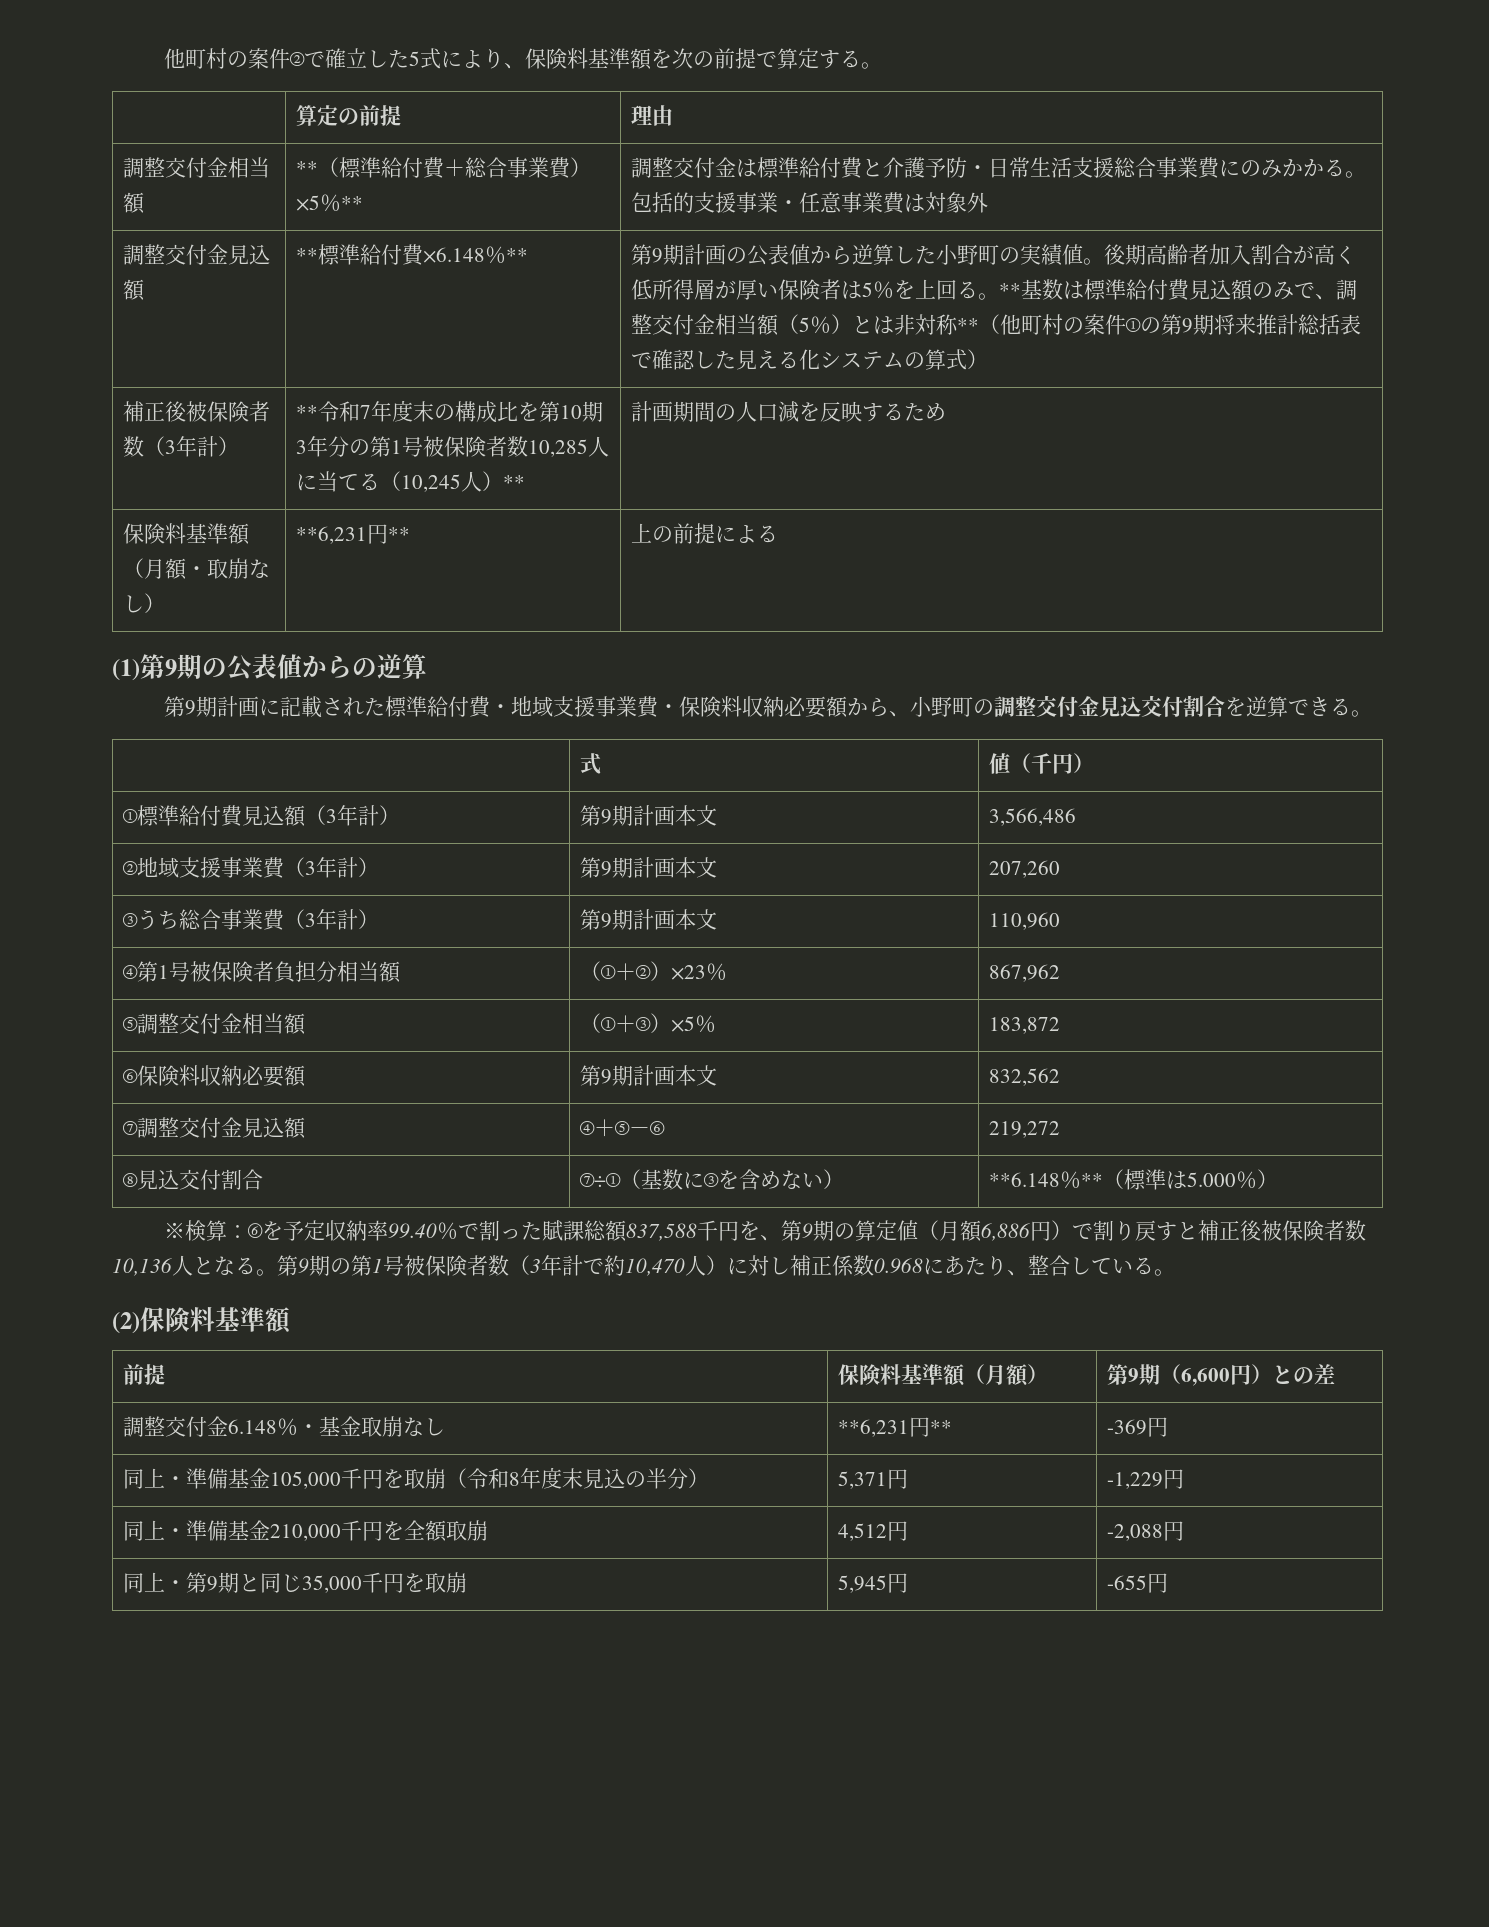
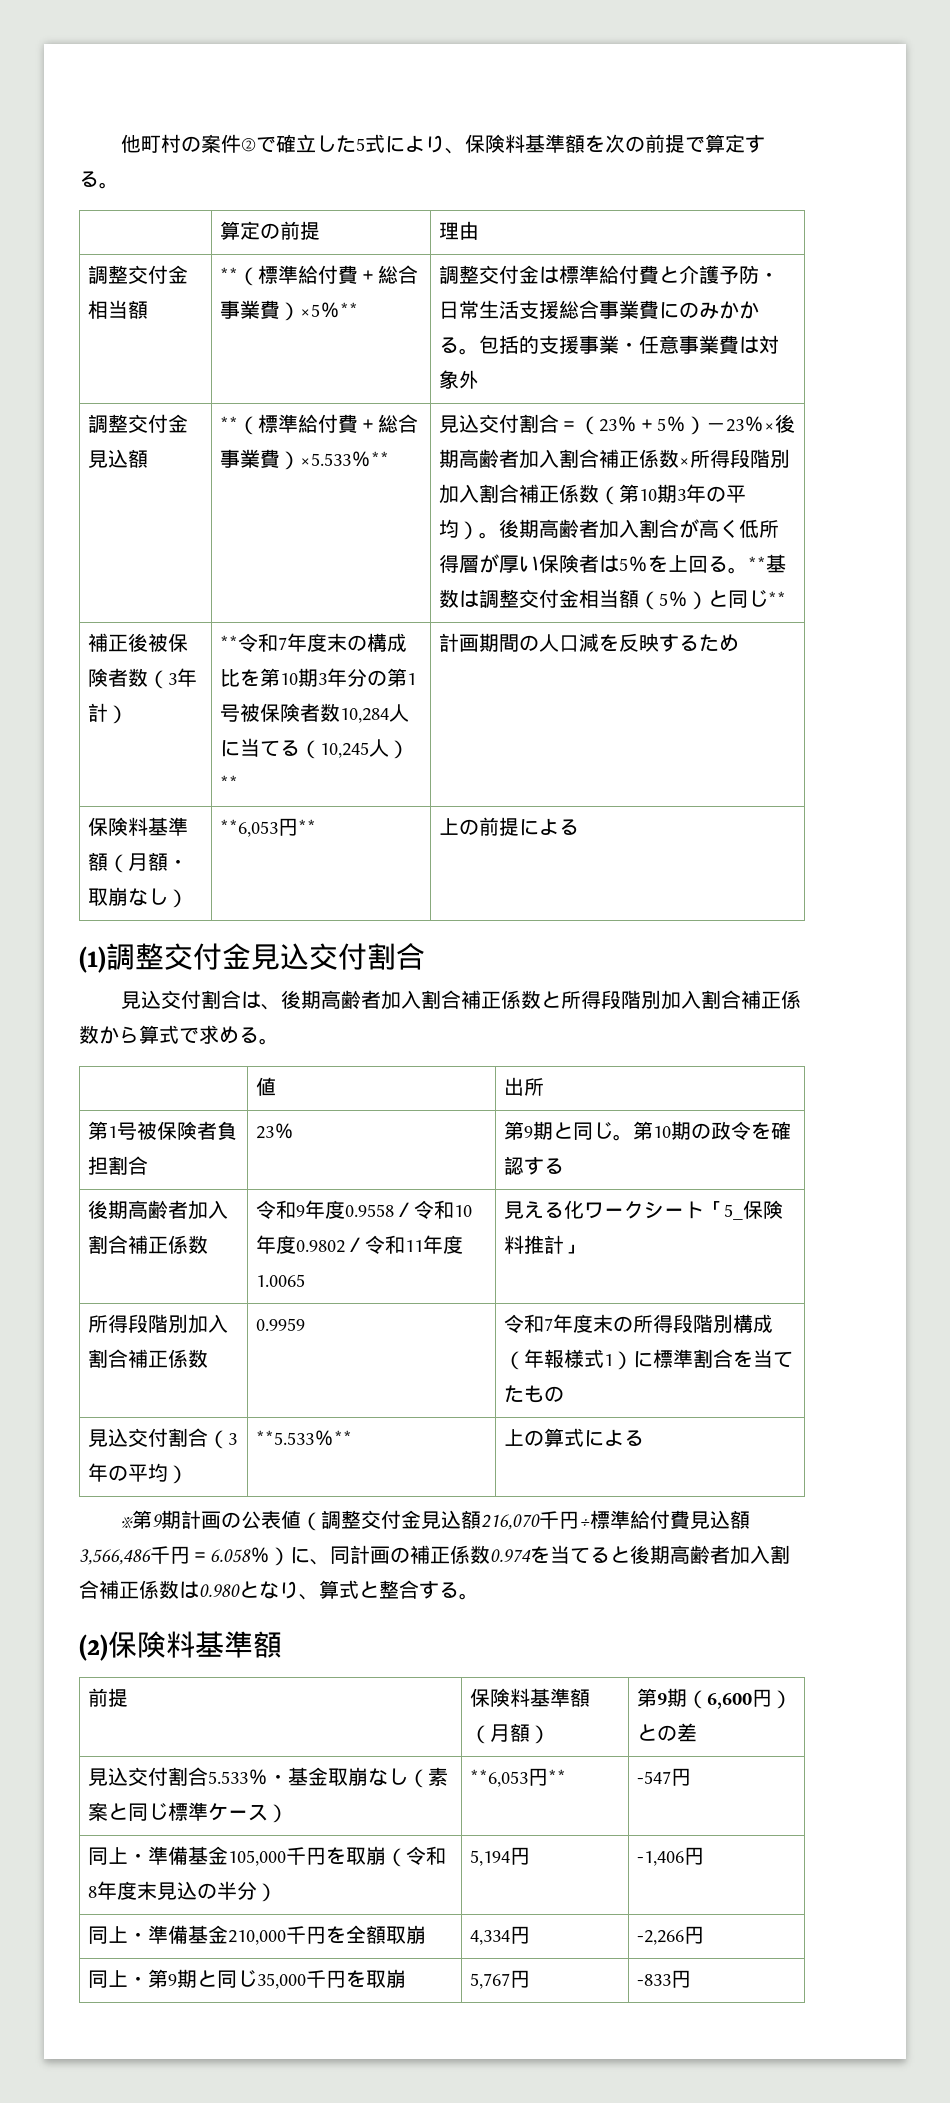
- **標準給付費×6.148％** | 第9期計画の公表値から逆算した小野町の実績値。
+ **（標準給付費＋総合事業費）×5.533％** | 見込交付割合＝（23％＋5％）－23％×後期高齢者加入割合補正係数×所得段階別加入割合補正係数（第10期3年の平均）。
- **基数は標準給付費見込額のみで、調整交付金相当額（5％）とは非対称**（他町村の案件①の第9期将来推計総括表で確認した見える化システムの算式）
+ **基数は調整交付金相当額（5％）と同じ**
- 補正後被保険者数（3年計） | **令和7年度末の構成比を第10期3年分の第1号被保険者数10,285人に当てる（10,245人）** | 計画期間の人口減を反映するため
+ 補正後被保険者数（3年計） | **令和7年度末の構成比を第10期3年分の第1号被保険者数10,284人に当てる（10,245人）** | 計画期間の人口減を反映するため
- 保険料基準額（月額・取崩なし） | **6,231円** | 上の前提による
+ 保険料基準額（月額・取崩なし） | **6,053円** | 上の前提による
- (1)第9期の公表値からの逆算
- 第9期計画に記載された標準給付費・地域支援事業費・保険料収納必要額から、小野町の調整交付金見込交付割合を逆算できる。
- | 式 | 値（千円）
- ①標準給付費見込額（3年計） | 第9期計画本文 | 3,566,486
- ②地域支援事業費（3年計） | 第9期計画本文 | 207,260
- ③うち総合事業費（3年計） | 第9期計画本文 | 110,960
- ④第1号被保険者負担分相当額 | （①＋②）×23％ | 867,962
- ⑤調整交付金相当額 | （①＋③）×5％ | 183,872
- ⑥保険料収納必要額 | 第9期計画本文 | 832,562
- ⑦調整交付金見込額 | ④＋⑤－⑥ | 219,272
- ⑧見込交付割合 | ⑦÷①（基数に③を含めない） | **6.148％**（標準は5.000％）
- ※検算：⑥を予定収納率99.40％で割った賦課総額837,588千円を、第9期の算定値（月額6,886円）で割り戻すと補正後被保険者数10,136人となる。第9期の第1号被保険者数（3年計で約10,470人）に対し補正係数0.968にあたり、整合している。
+ (1)調整交付金見込交付割合
+ 見込交付割合は、後期高齢者加入割合補正係数と所得段階別加入割合補正係数から算式で求める。
+ | 値 | 出所
+ 第1号被保険者負担割合 | 23％ | 第9期と同じ。第10期の政令を確認する
+ 後期高齢者加入割合補正係数 | 令和9年度0.9558／令和10年度0.9802／令和11年度1.0065 | 見える化ワークシート「5_保険料推計」
+ 所得段階別加入割合補正係数 | 0.9959 | 令和7年度末の所得段階別構成（年報様式1）に標準割合を当てたもの
+ 見込交付割合（3年の平均） | **5.533％** | 上の算式による
+ ※第9期計画の公表値（調整交付金見込額216,070千円÷標準給付費見込額3,566,486千円＝6.058％）に、同計画の補正係数0.974を当てると後期高齢者加入割合補正係数は0.980となり、算式と整合する。
- 調整交付金6.148％・基金取崩なし | **6,231円** | -369円
+ 見込交付割合5.533％・基金取崩なし（素案と同じ標準ケース） | **6,053円** | -547円
- 同上・準備基金105,000千円を取崩（令和8年度末見込の半分） | 5,371円 | -1,229円
+ 同上・準備基金105,000千円を取崩（令和8年度末見込の半分） | 5,194円 | -1,406円
- 同上・準備基金210,000千円を全額取崩 | 4,512円 | -2,088円
+ 同上・準備基金210,000千円を全額取崩 | 4,334円 | -2,266円
- 同上・第9期と同じ35,000千円を取崩 | 5,945円 | -655円
+ 同上・第9期と同じ35,000千円を取崩 | 5,767円 | -833円

